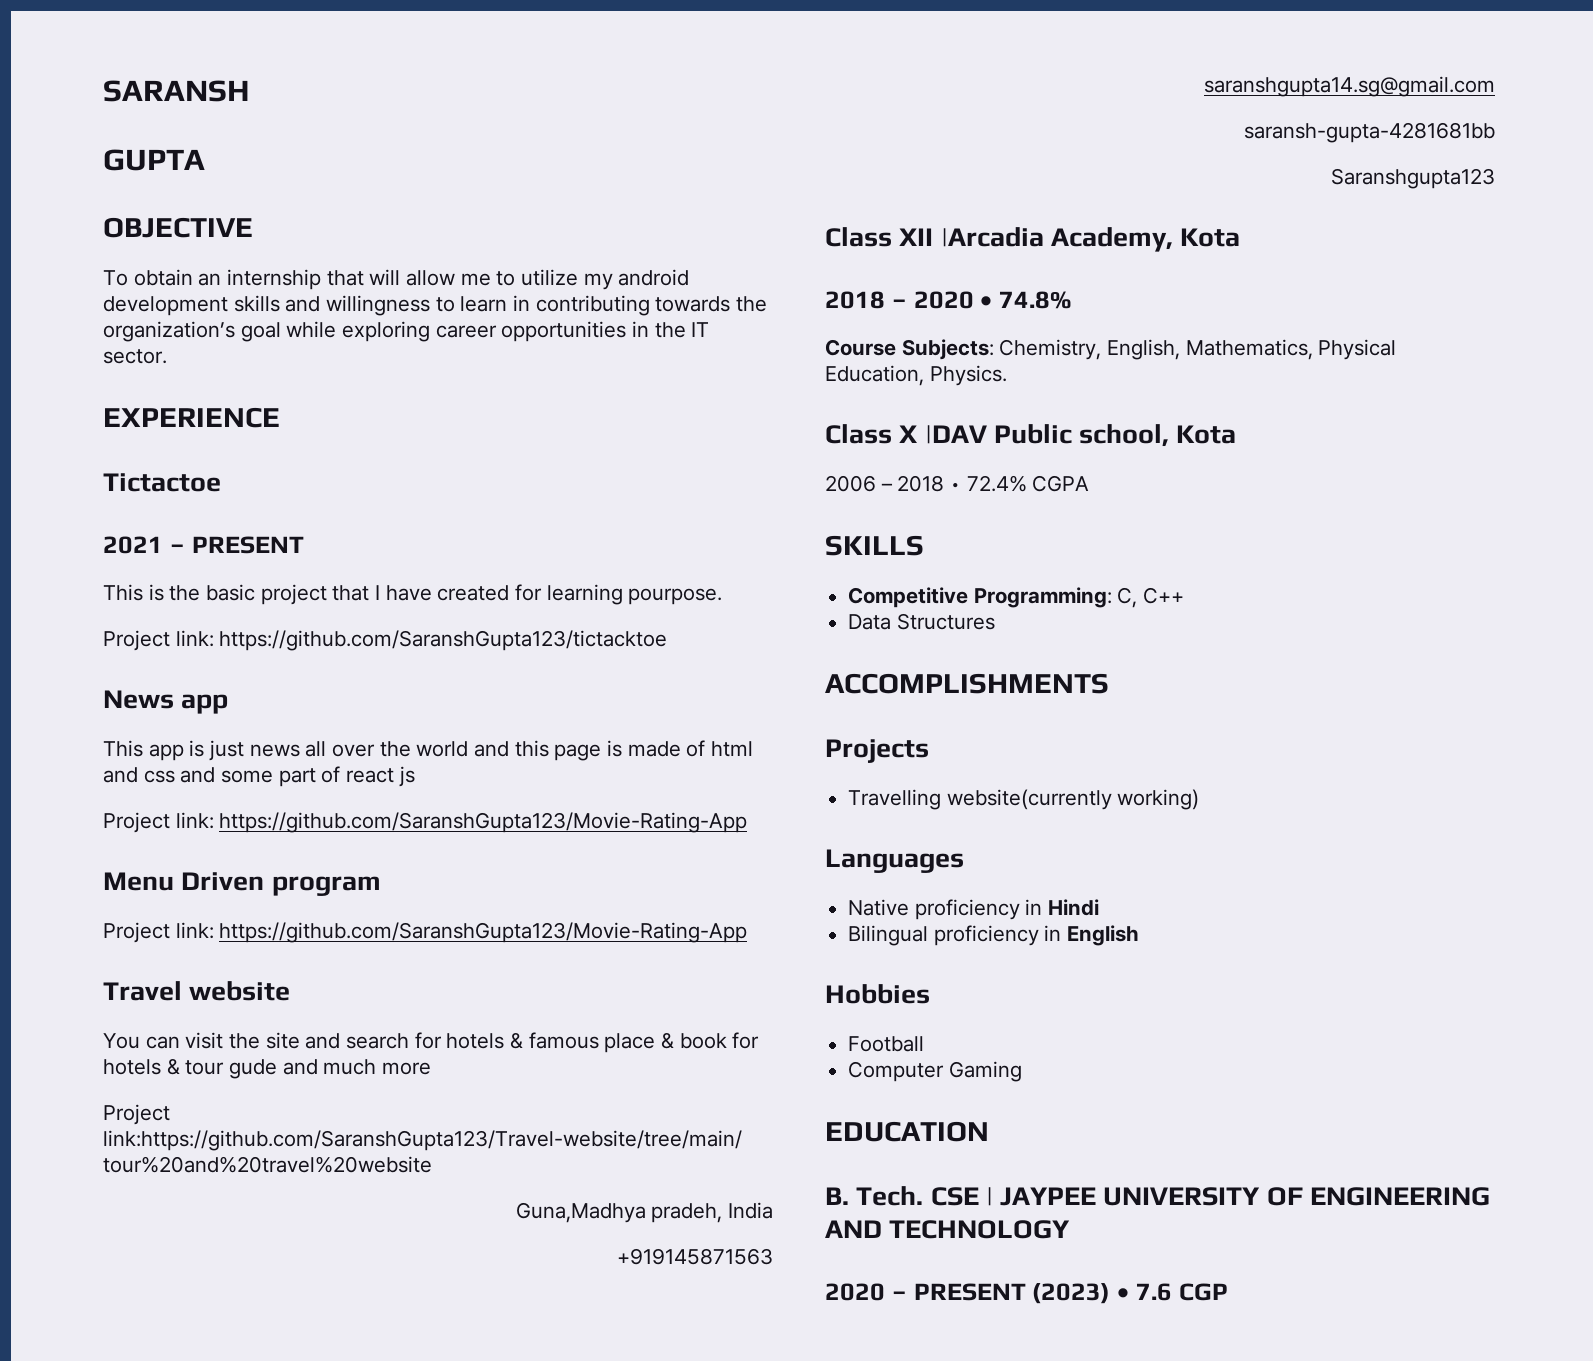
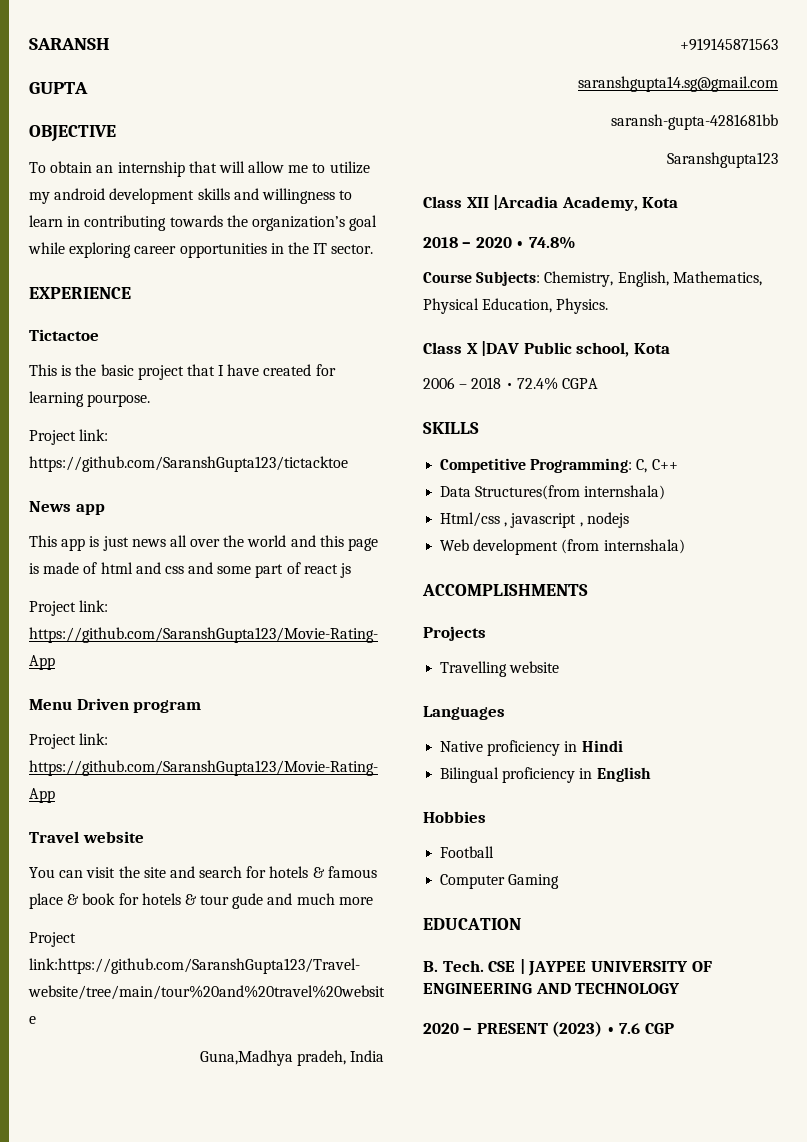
- 2021 – PRESENT
- Data Structures
+ Data Structures(from internshala)
+ Html/css , javascript , nodejs
+ Web development (from internshala)
- Travelling website(currently working)
+ Travelling website

